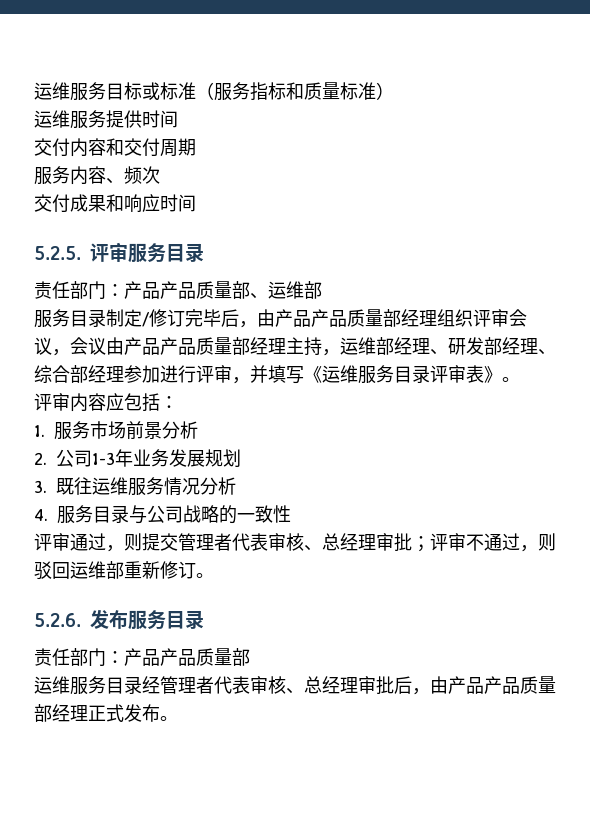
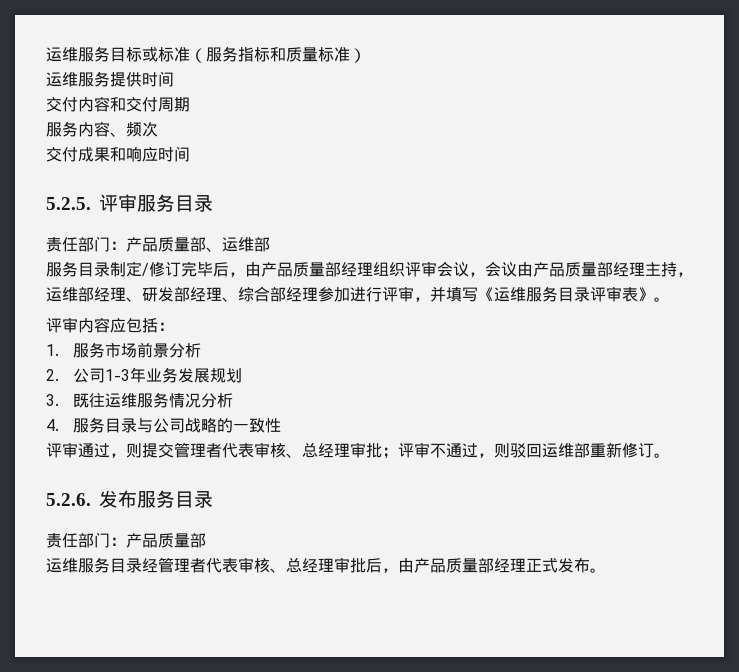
- 责任部门：产品产品质量部、运维部
+ 责任部门：产品质量部、运维部
- 服务目录制定/修订完毕后，由产品产品质量部经理组织评审会议，会议由产品产品质量部经理主持，运维部经理、研发部经理、综合部经理参加进行评审，并填写《运维服务目录评审表》。
+ 服务目录制定/修订完毕后，由产品质量部经理组织评审会议，会议由产品质量部经理主持，运维部经理、研发部经理、综合部经理参加进行评审，并填写《运维服务目录评审表》。
  5.2.6.发布服务目录
- 责任部门：产品产品质量部
+ 责任部门：产品质量部
- 运维服务目录经管理者代表审核、总经理审批后，由产品产品质量部经理正式发布。
+ 运维服务目录经管理者代表审核、总经理审批后，由产品质量部经理正式发布。

